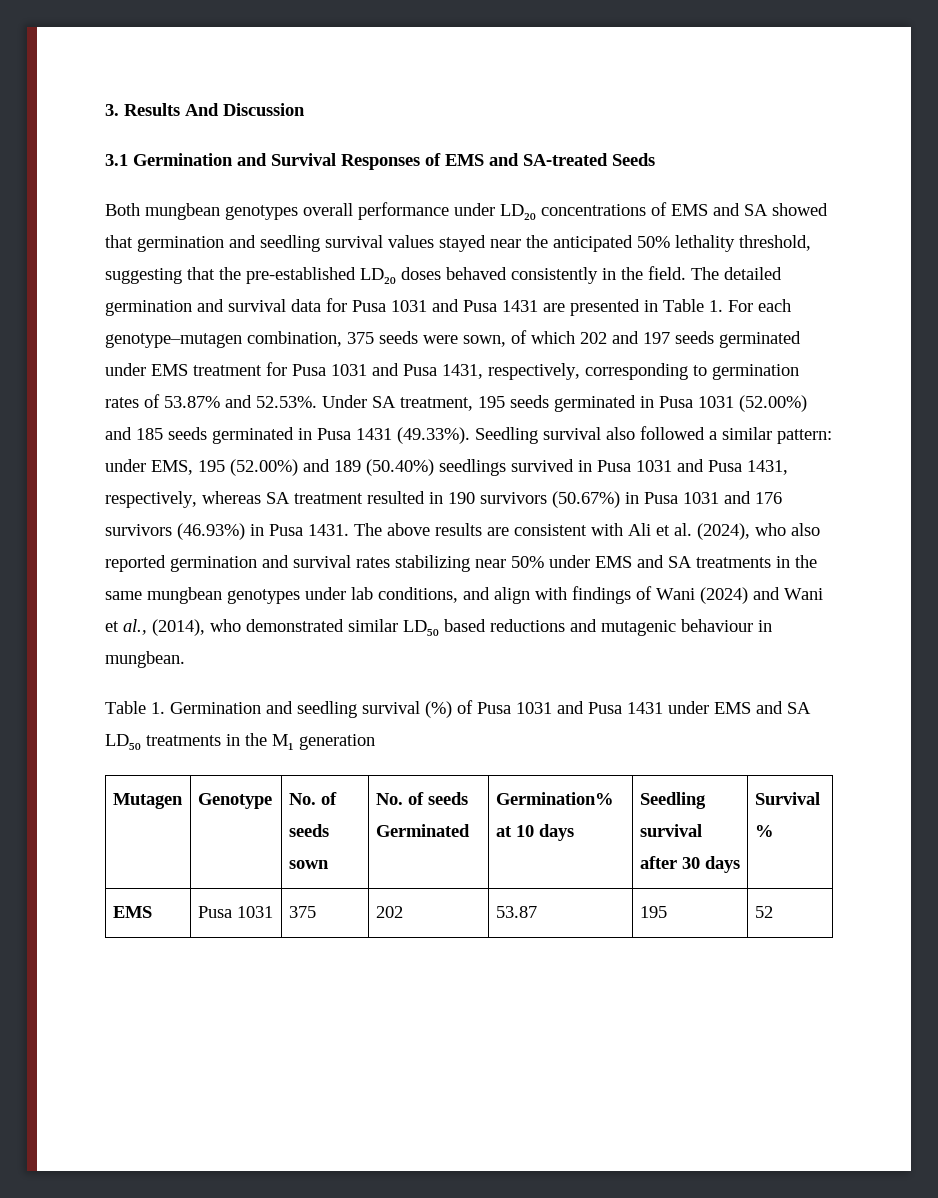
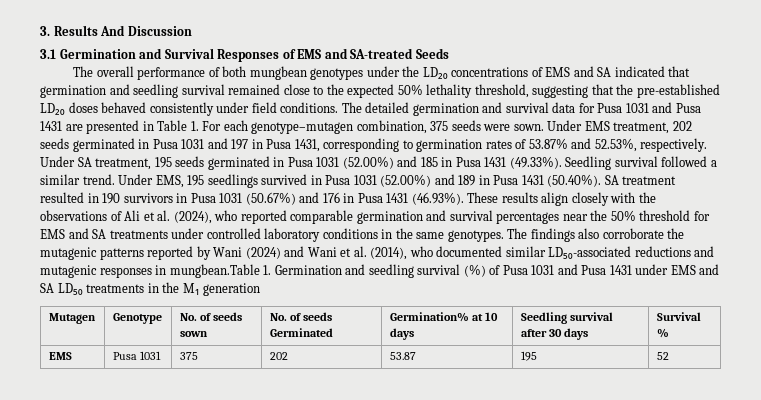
- Both mungbean genotypes overall performance under LD₂₀ concentrations of EMS and SA showed that germination and seedling survival values stayed near the anticipated 50% lethality threshold, suggesting that the pre-established LD₂₀ doses behaved consistently in the field.
+ The overall performance of both mungbean genotypes under the LD₂₀ concentrations of EMS and SA indicated that germination and seedling survival remained close to the expected 50% lethality threshold, suggesting that the pre-established LD₂₀ doses behaved consistently under field conditions.
- The detailed germination and survival data for Pusa 1031 and Pusa 1431 are presented in Table 1. For each genotype–mutagen combination, 375 seeds were sown, of which 202 and 197 seeds germinated under EMS treatment for Pusa 1031 and Pusa 1431, respectively, corresponding to germination rates of 53.87% and 52.53%. Under SA treatment, 195 seeds germinated in Pusa 1031 (52.00%) and 185 seeds germinated in Pusa 1431 (49.33%). Seedling survival also followed a similar pattern: under EMS, 195 (52.00%) and 189 (50.40%) seedlings survived in Pusa 1031 and Pusa 1431, respectively, whereas SA treatment resulted in 190 survivors (50.67%) in Pusa 1031 and 176 survivors (46.93%) in Pusa 1431. The above results are consistent with Ali et al. (2024), who also reported germination and survival rates stabilizing near 50% under EMS and SA treatments in the same mungbean genotypes under lab conditions, and align with findings of Wani (2024) and Wani et al., (2014), who demonstrated similar LD₅₀ based reductions and mutagenic behaviour in mungbean.
- Table 1. Germination and seedling survival (%) of Pusa 1031 and Pusa 1431 under EMS and SA LD₅₀ treatments in the M₁ generation
+ The detailed germination and survival data for Pusa 1031 and Pusa 1431 are presented in Table 1. For each genotype–mutagen combination, 375 seeds were sown. Under EMS treatment, 202 seeds germinated in Pusa 1031 and 197 in Pusa 1431, corresponding to germination rates of 53.87% and 52.53%, respectively. Under SA treatment, 195 seeds germinated in Pusa 1031 (52.00%) and 185 in Pusa 1431 (49.33%). Seedling survival followed a similar trend. Under EMS, 195 seedlings survived in Pusa 1031 (52.00%) and 189 in Pusa 1431 (50.40%). SA treatment resulted in 190 survivors in Pusa 1031 (50.67%) and 176 in Pusa 1431 (46.93%). These results align closely with the observations of Ali et al. (2024), who reported comparable germination and survival percentages near the 50% threshold for EMS and SA treatments under controlled laboratory conditions in the same genotypes. The findings also corroborate the mutagenic patterns reported by Wani (2024) and Wani et al. (2014), who documented similar LD₅₀-associated reductions and mutagenic responses in mungbean.Table 1. Germination and seedling survival (%) of Pusa 1031 and Pusa 1431 under EMS and SA LD₅₀ treatments in the M₁ generation

